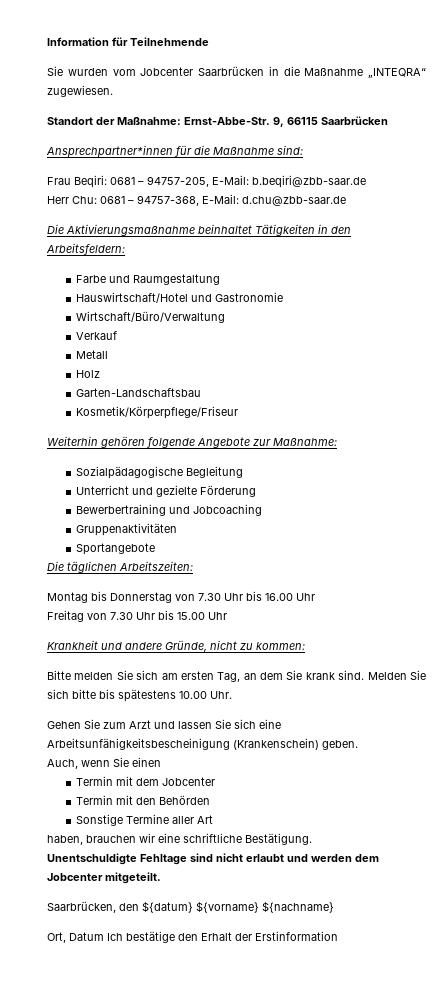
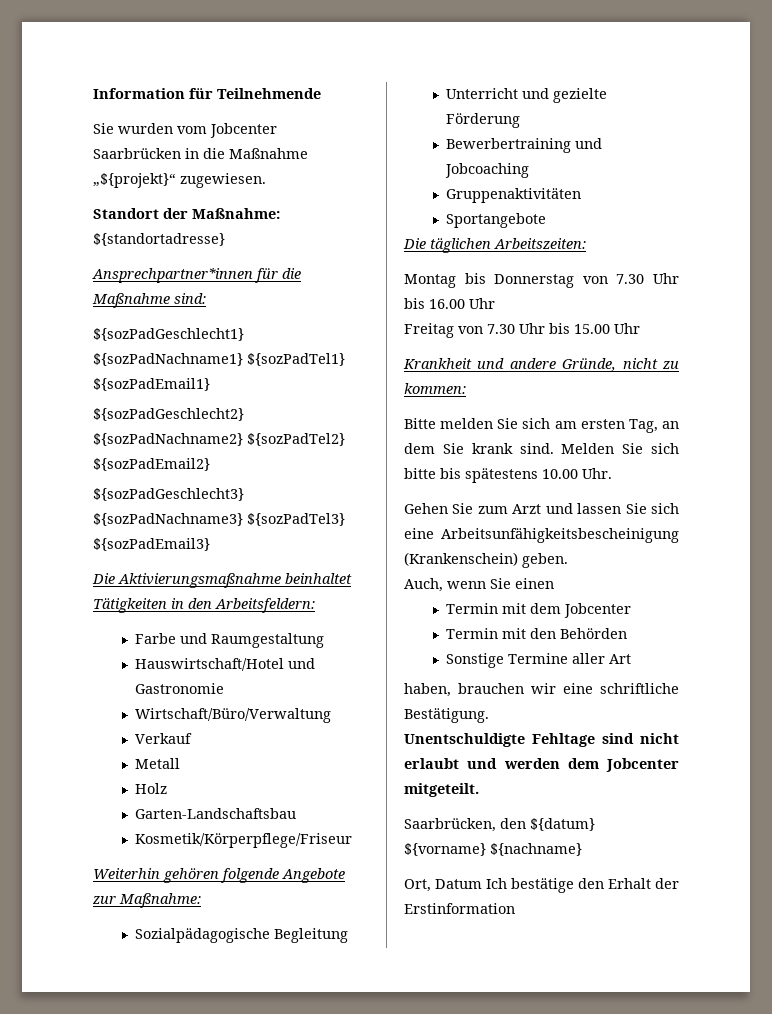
- Sie wurden vom Jobcenter Saarbrücken in die Maßnahme „INTEQRA“ zugewiesen.
+ Sie wurden vom Jobcenter Saarbrücken in die Maßnahme „${projekt}“ zugewiesen.
- Standort der Maßnahme: Ernst-Abbe-Str. 9, 66115 Saarbrücken
+ Standort der Maßnahme: ${standortadresse}
- Frau Beqiri: 0681 – 94757-205, E-Mail: b.beqiri@zbb-saar.de
- Herr Chu: 0681 – 94757-368, E-Mail: d.chu@zbb-saar.de
+ ${sozPadGeschlecht1} ${sozPadNachname1} ${sozPadTel1} ${sozPadEmail1}
+ ${sozPadGeschlecht2} ${sozPadNachname2} ${sozPadTel2} ${sozPadEmail2}
+ ${sozPadGeschlecht3} ${sozPadNachname3} ${sozPadTel3} ${sozPadEmail3}

